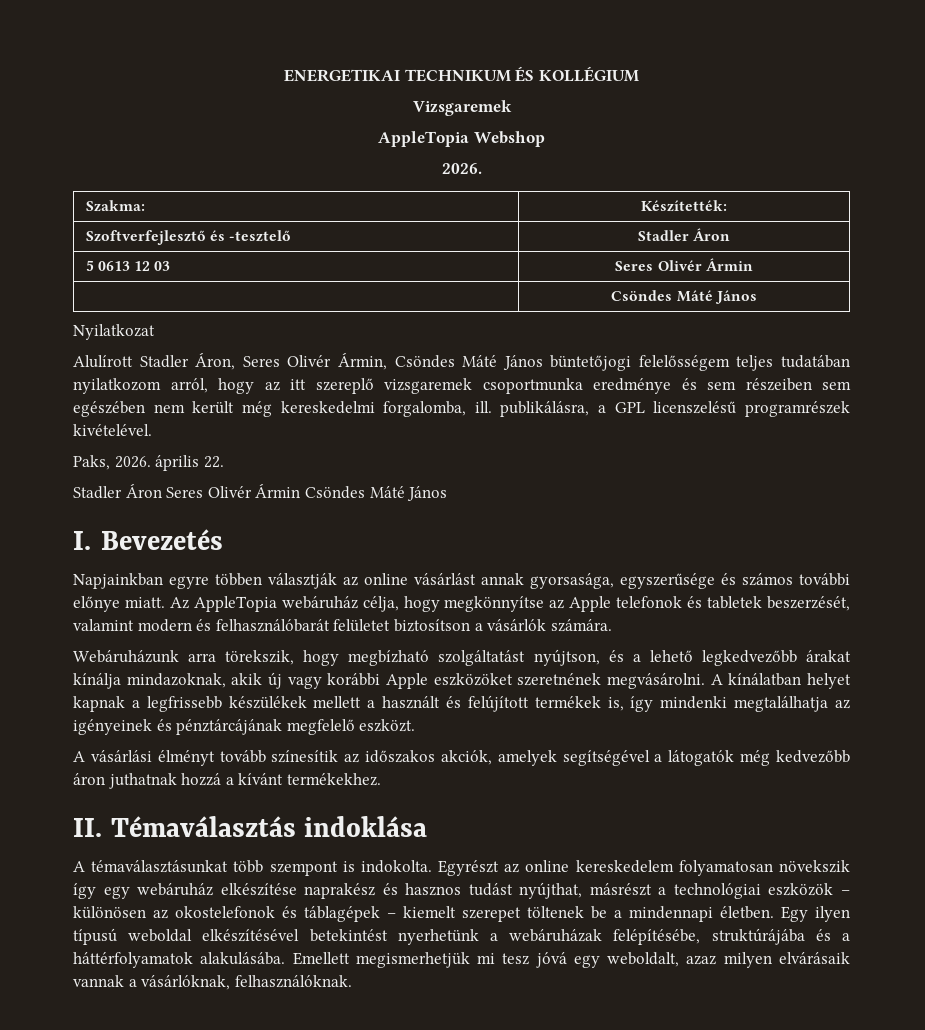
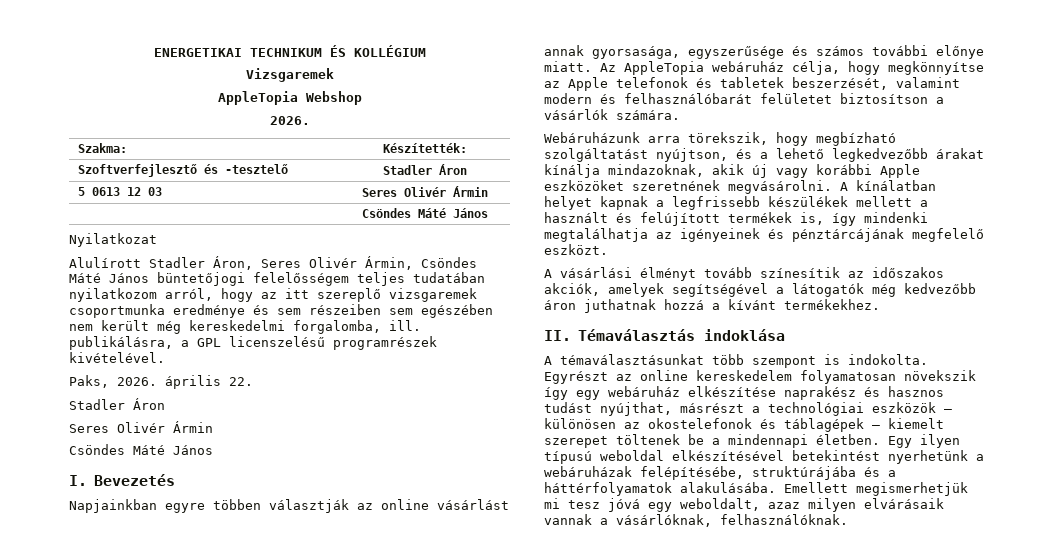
  Paks, 2026. április 22.
- Stadler Áron Seres Olivér Ármin Csöndes Máté János
+ Stadler Áron
+ Seres Olivér Ármin
+ Csöndes Máté János

